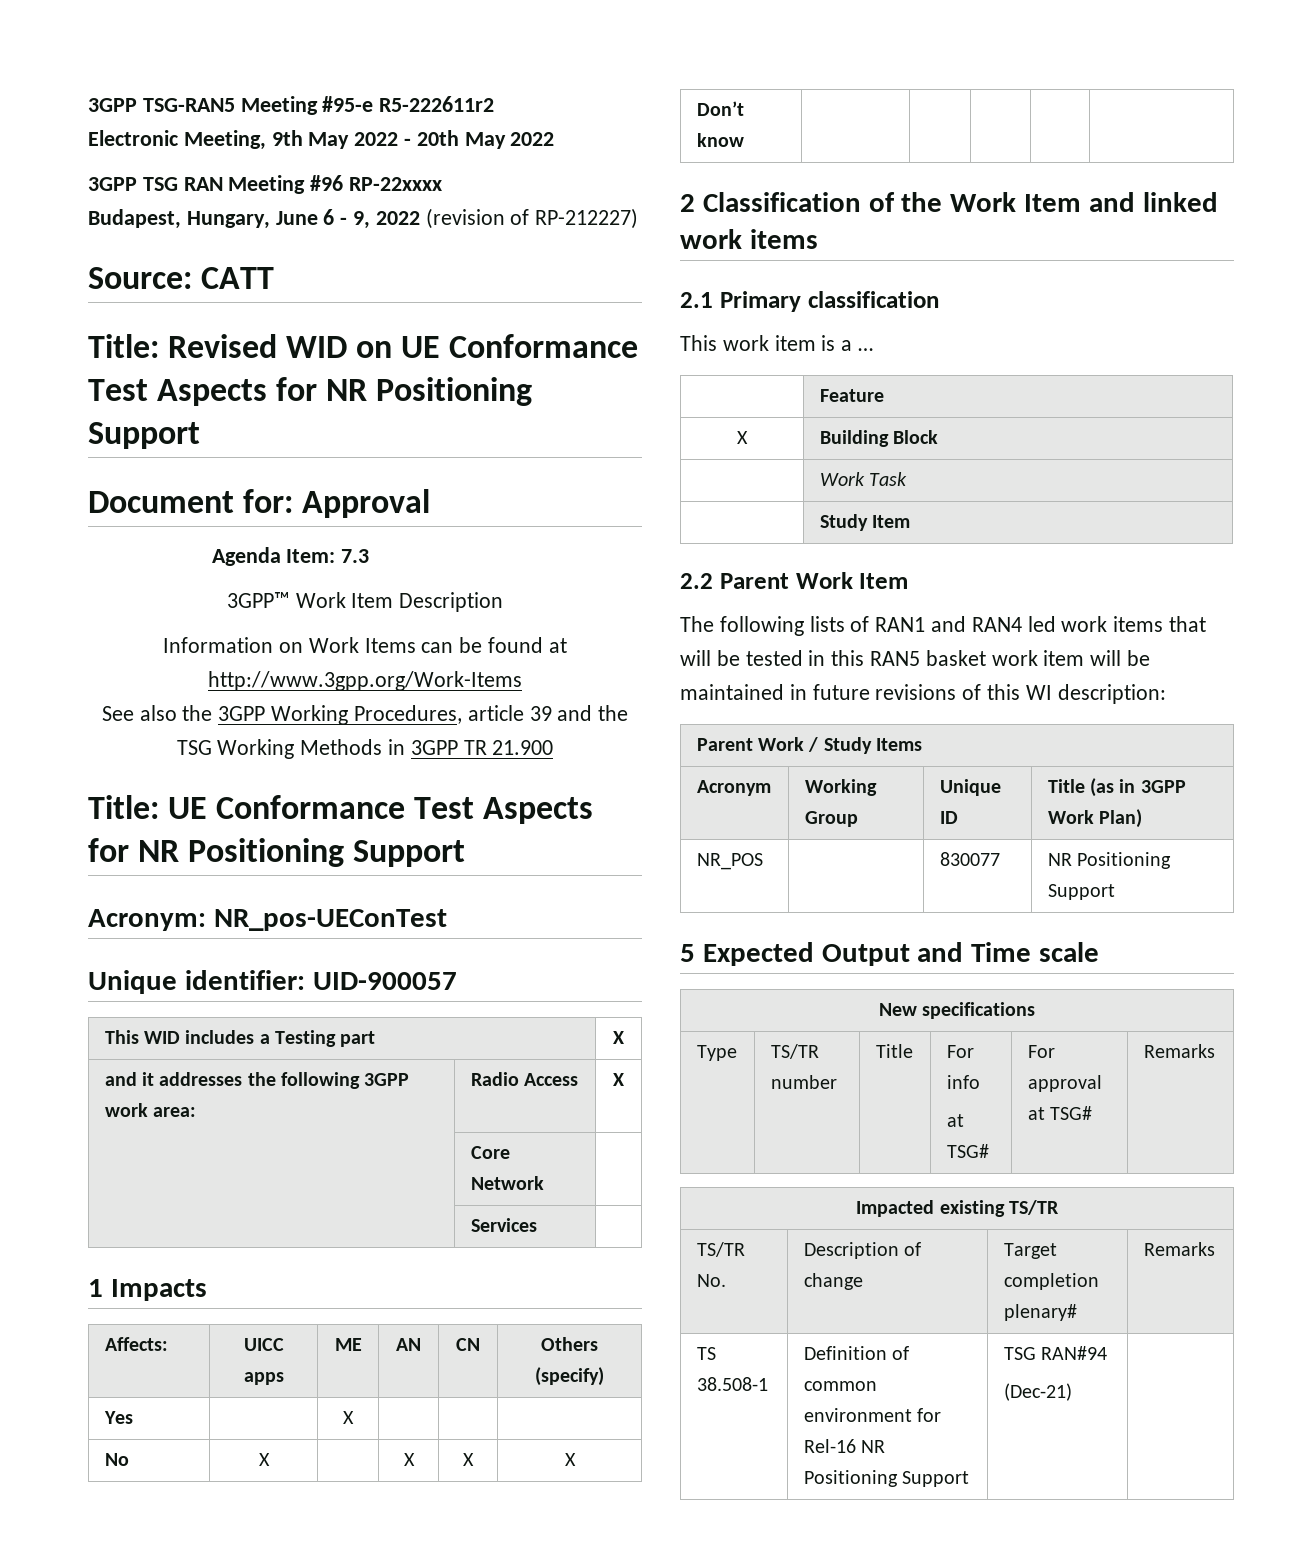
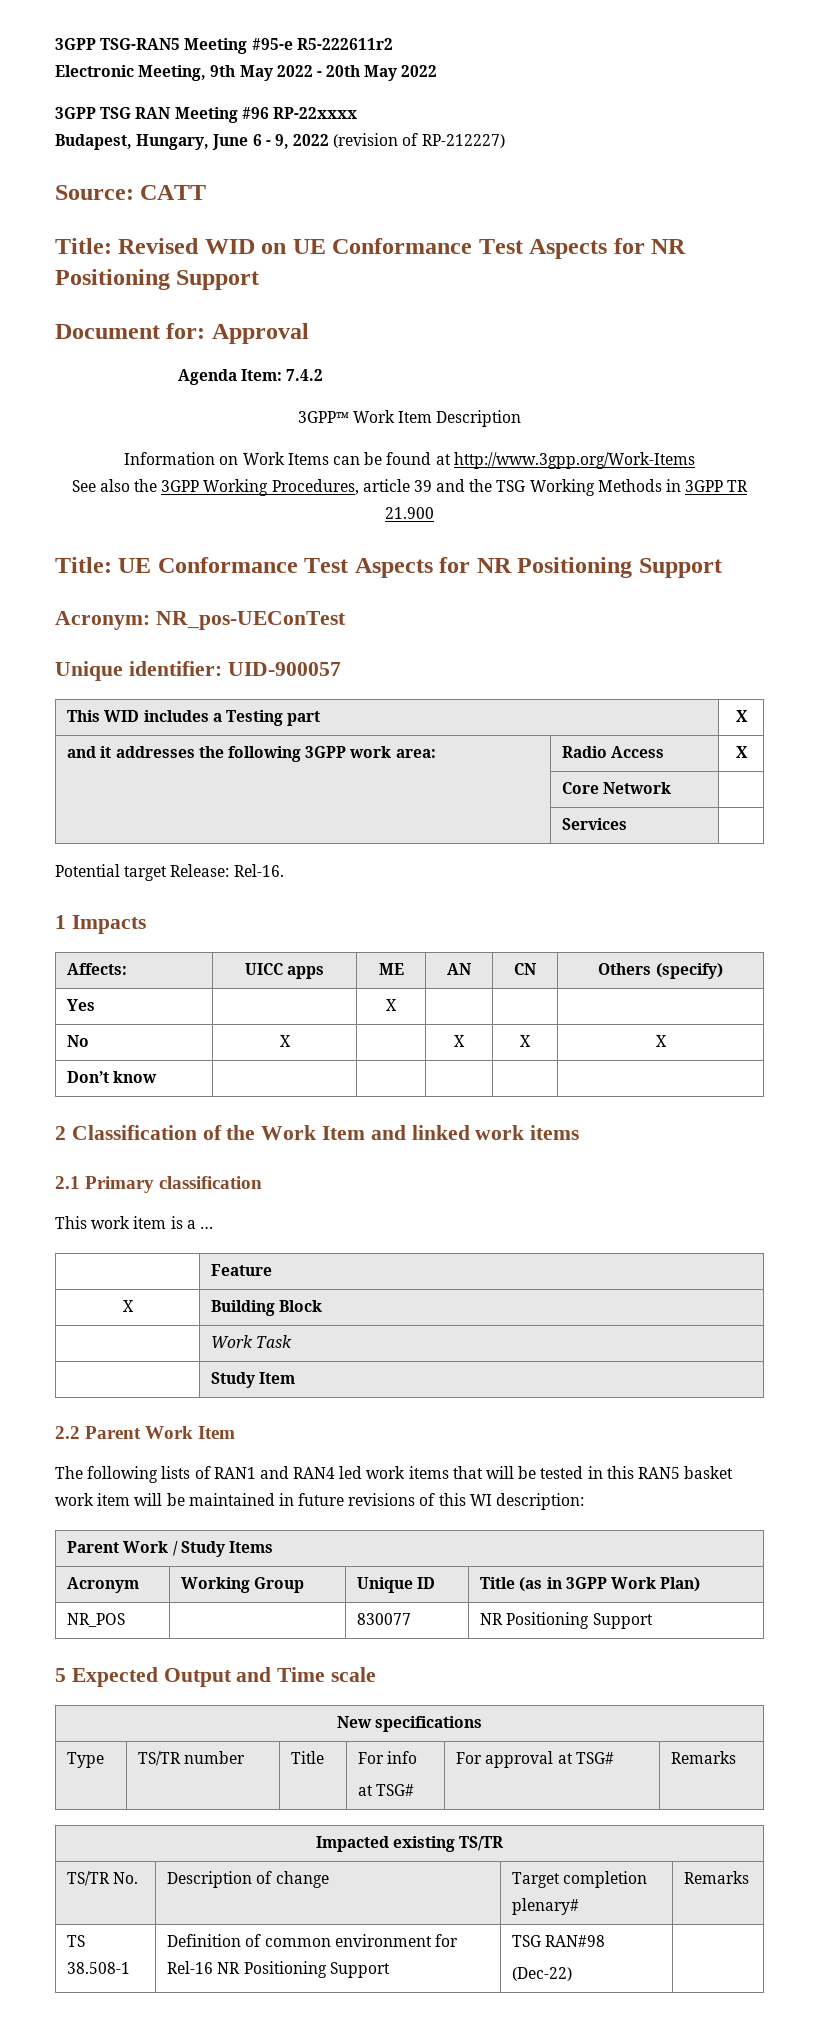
- Agenda Item: 7.3
+ Agenda Item: 7.4.2
+ Potential target Release: Rel-16.
- TS 38.508-1 | Definition of common environment for Rel-16 NR Positioning Support | TSG RAN#94
- (Dec-21) |
+ TS 38.508-1 | Definition of common environment for Rel-16 NR Positioning Support | TSG RAN#98
+ (Dec-22) |

